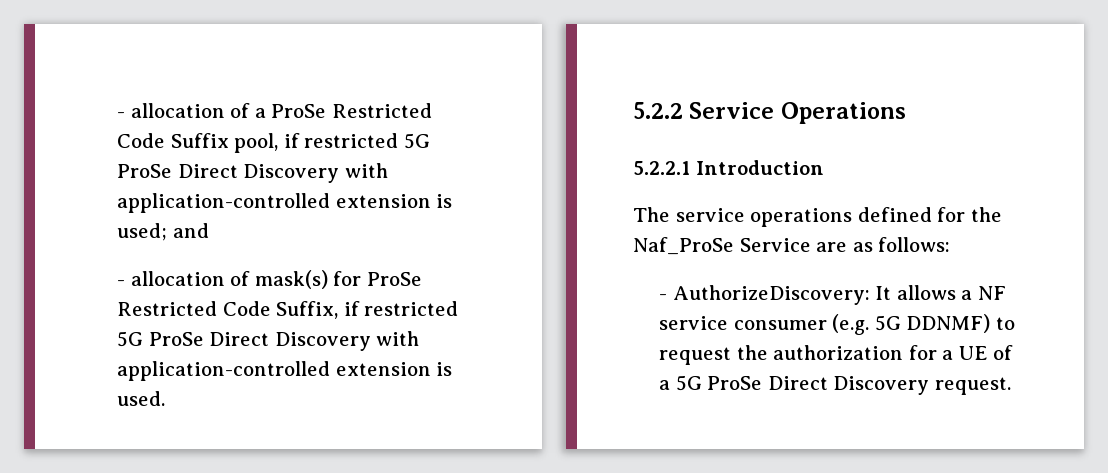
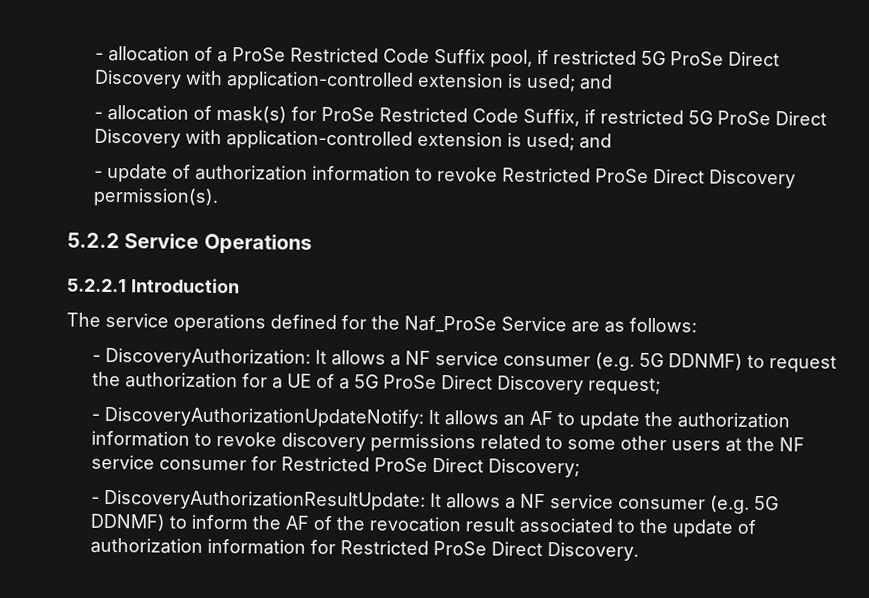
- - allocation of mask(s) for ProSe Restricted Code Suffix, if restricted 5G ProSe Direct Discovery with application-controlled extension is used.
+ - allocation of mask(s) for ProSe Restricted Code Suffix, if restricted 5G ProSe Direct Discovery with application-controlled extension is used; and
+ - update of authorization information to revoke Restricted ProSe Direct Discovery permission(s).
- - AuthorizeDiscovery: It allows a NF service consumer (e.g. 5G DDNMF) to request the authorization for a UE of a 5G ProSe Direct Discovery request.
+ - DiscoveryAuthorization: It allows a NF service consumer (e.g. 5G DDNMF) to request the authorization for a UE of a 5G ProSe Direct Discovery request;
+ - DiscoveryAuthorizationUpdateNotify: It allows an AF to update the authorization information to revoke discovery permissions related to some other users at the NF service consumer for Restricted ProSe Direct Discovery;
+ - DiscoveryAuthorizationResultUpdate: It allows a NF service consumer (e.g. 5G DDNMF) to inform the AF of the revocation result associated to the update of authorization information for Restricted ProSe Direct Discovery.

